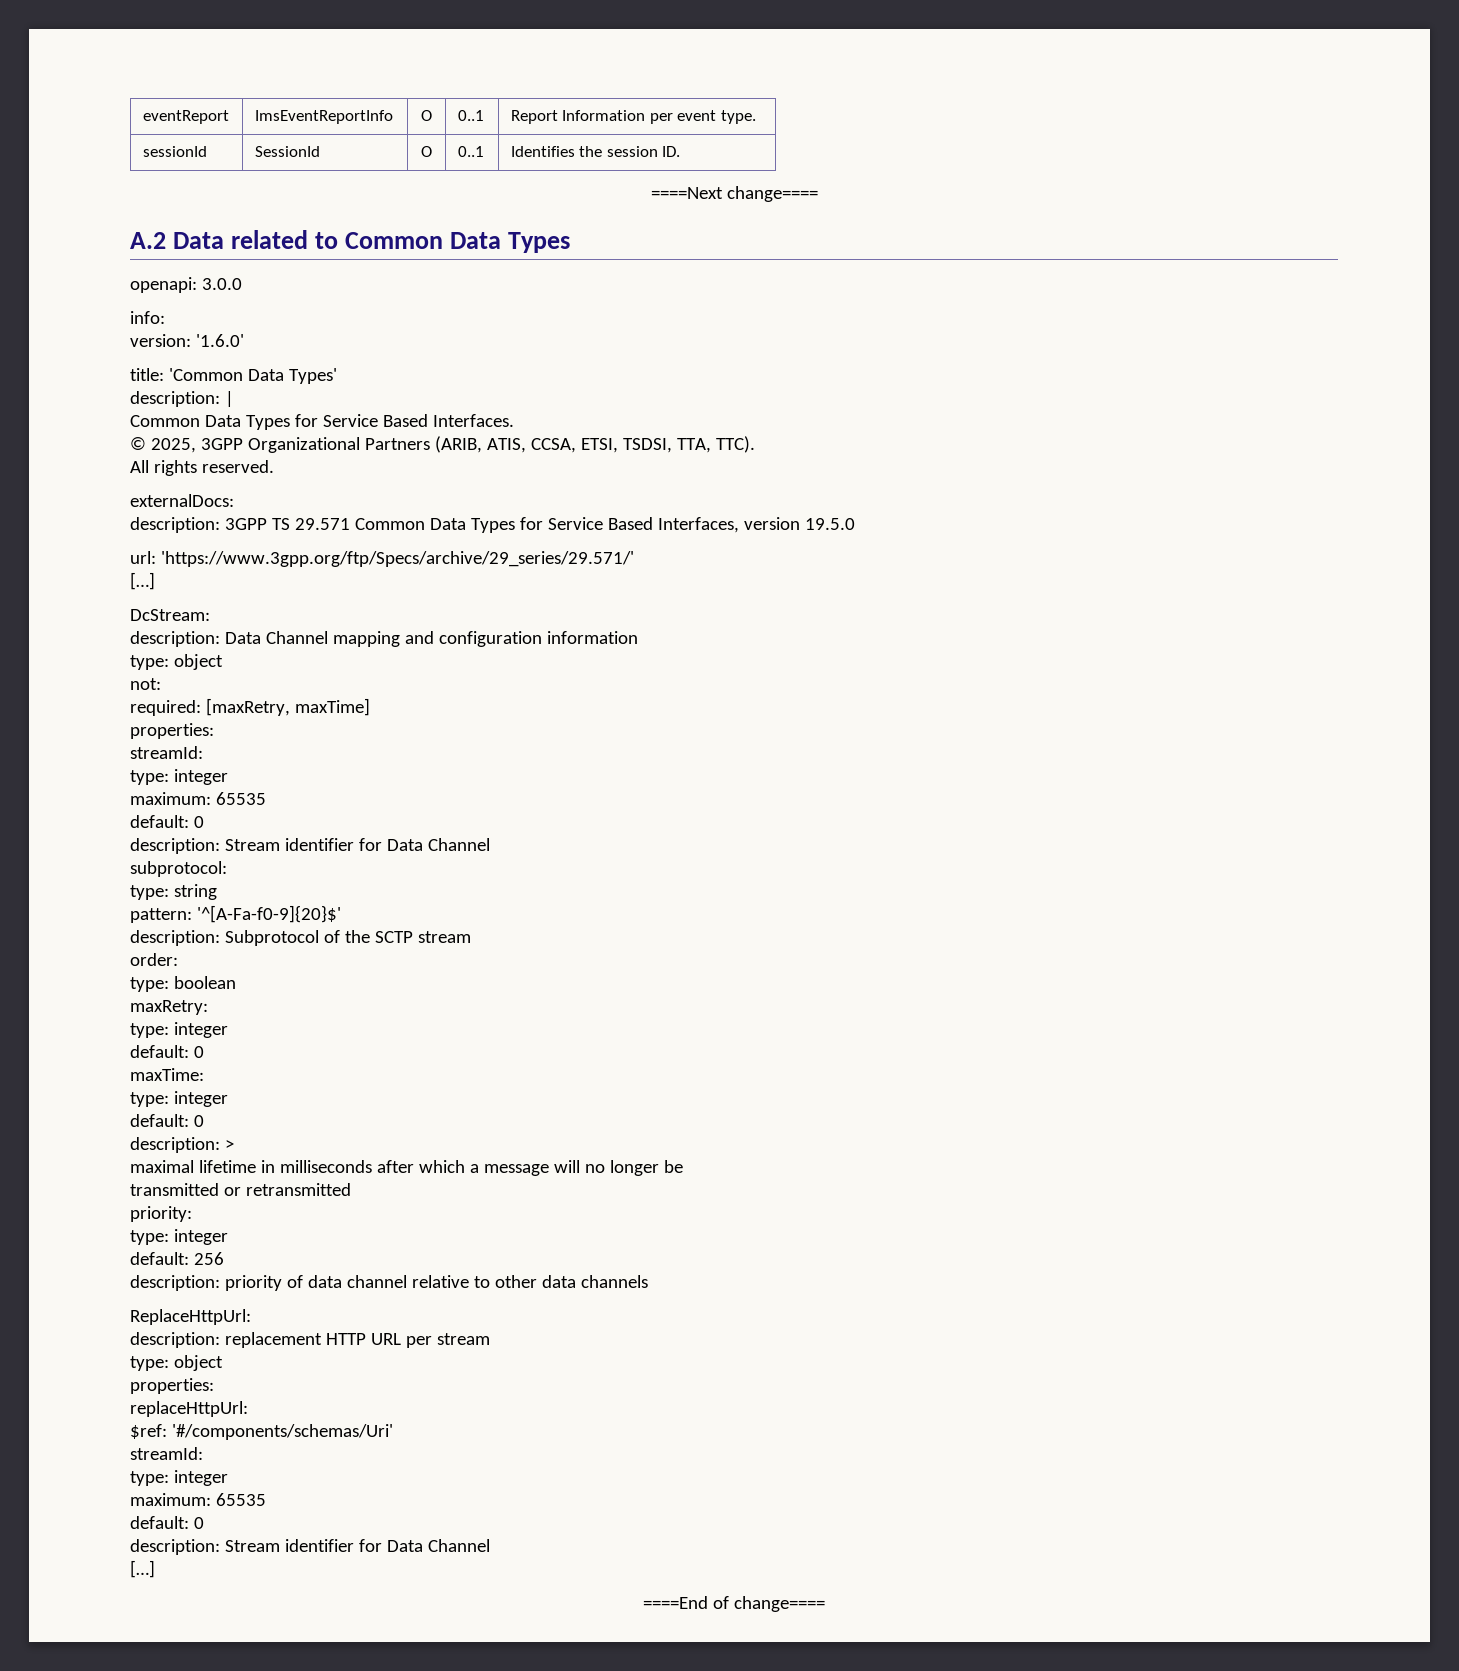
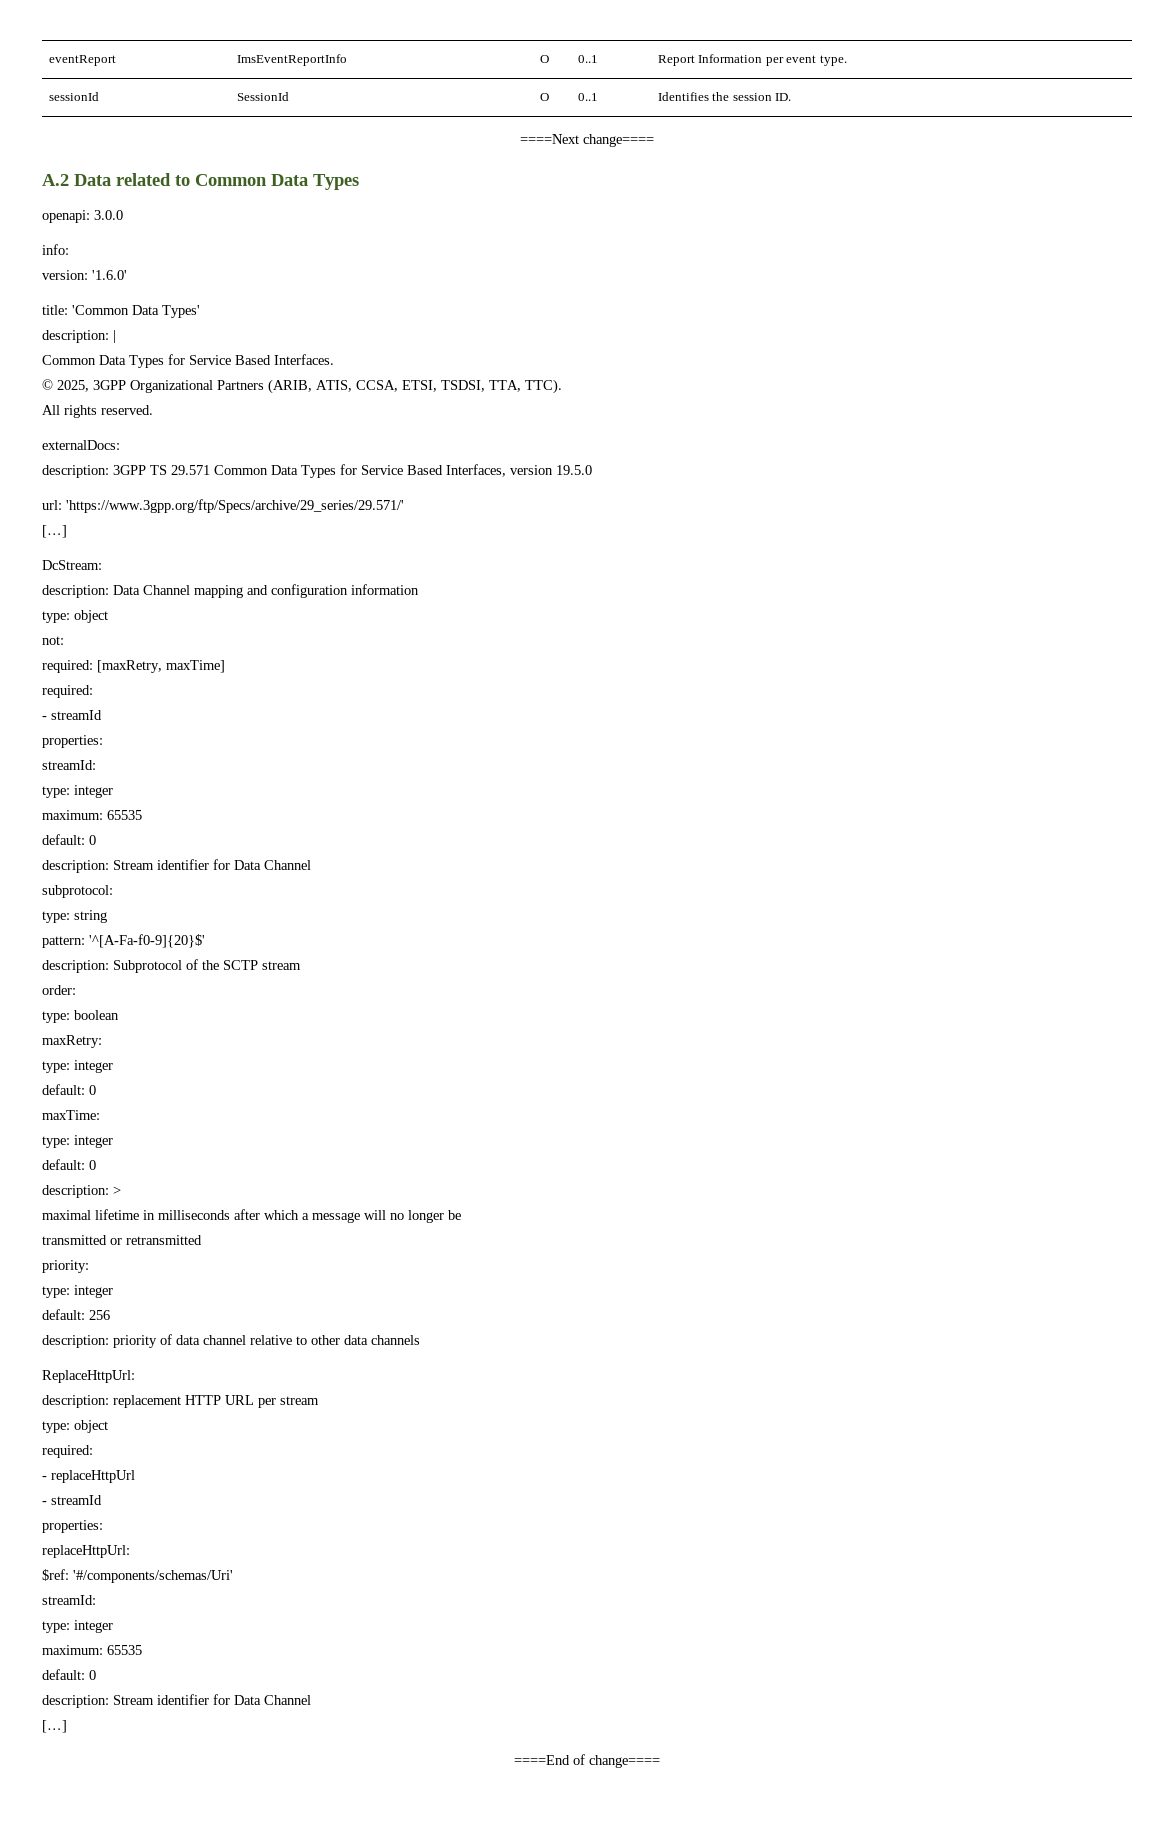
  required: [maxRetry, maxTime]
+ required:
+ - streamId
  description: replacement HTTP URL per stream
  type: object
+ required:
+ - replaceHttpUrl
+ - streamId

